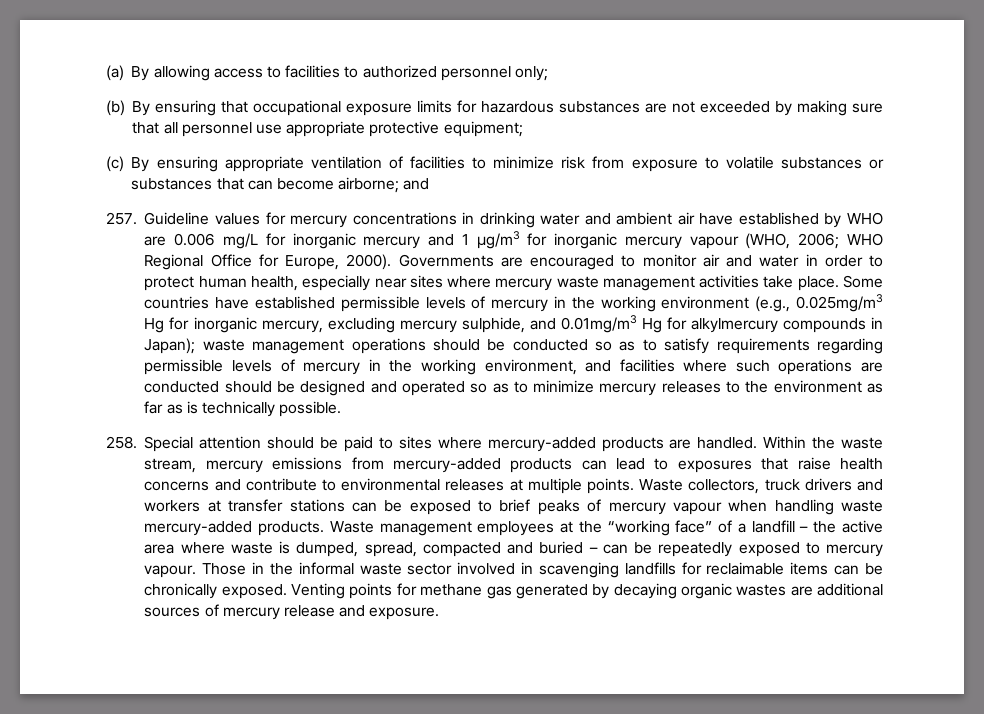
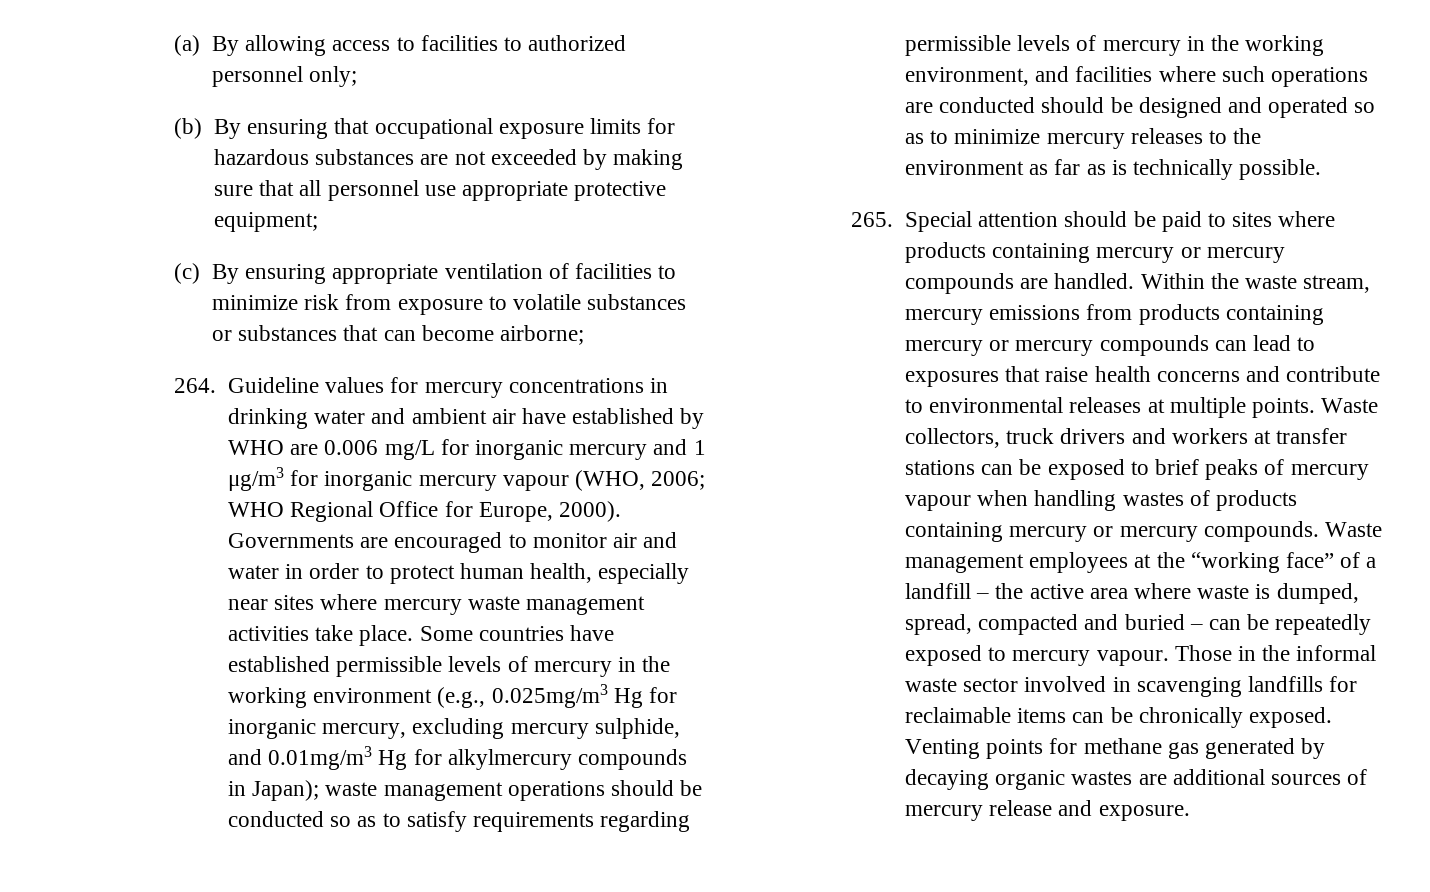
- (c) By ensuring appropriate ventilation of facilities to minimize risk from exposure to volatile substances or substances that can become airborne; and
- 257. Guideline values for mercury concentrations in drinking water and ambient air have established by WHO are 0.006 mg/L for inorganic mercury and 1 μg/m3 for inorganic mercury vapour (WHO, 2006; WHO Regional Office for Europe, 2000).
+ (c) By ensuring appropriate ventilation of facilities to minimize risk from exposure to volatile substances or substances that can become airborne;
+ 264. Guideline values for mercury concentrations in drinking water and ambient air have established by WHO are 0.006 mg/L for inorganic mercury and 1 μg/m3 for inorganic mercury vapour (WHO, 2006; WHO Regional Office for Europe, 2000).
- 258. Special attention should be paid to sites where mercury-added products are handled.
+ 265. Special attention should be paid to sites where products containing mercury or mercury compounds are handled.
- Within the waste stream, mercury emissions from mercury-added products can lead to exposures that raise health concerns and contribute to environmental releases at multiple points.
+ Within the waste stream, mercury emissions from products containing mercury or mercury compounds can lead to exposures that raise health concerns and contribute to environmental releases at multiple points.
- Waste collectors, truck drivers and workers at transfer stations can be exposed to brief peaks of mercury vapour when handling waste mercury-added products.
+ Waste collectors, truck drivers and workers at transfer stations can be exposed to brief peaks of mercury vapour when handling wastes of products containing mercury or mercury compounds.

